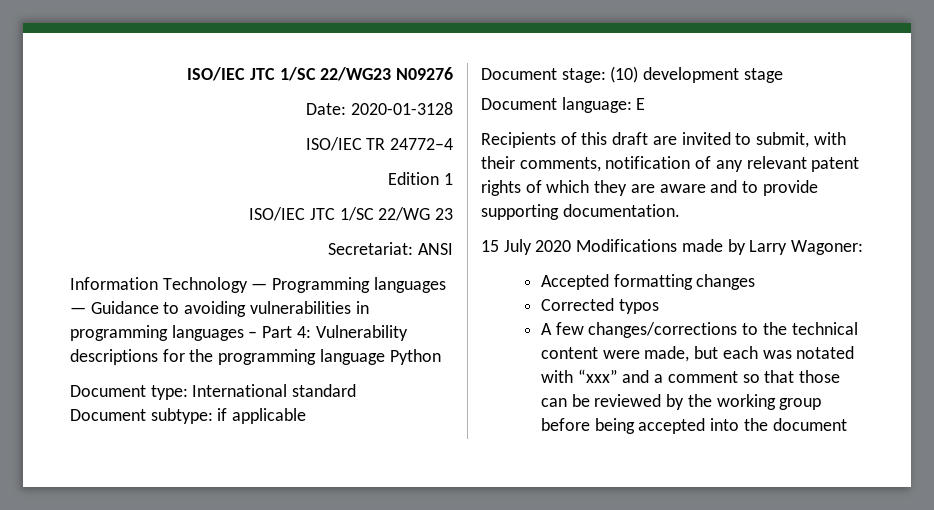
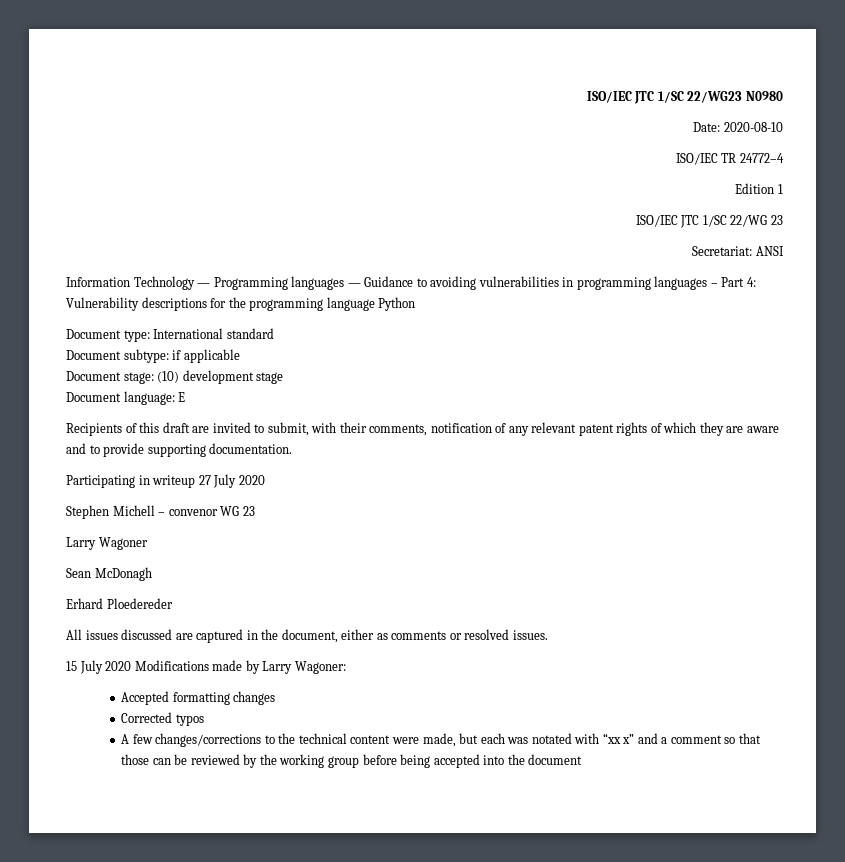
- ISO/IEC JTC 1/SC 22/WG23 N09276
+ ISO/IEC JTC 1/SC 22/WG23 N0980
- Date: 2020-01-3128
+ Date: 2020-08-10
+ Participating in writeup 27 July 2020
+ Stephen Michell – convenor WG 23
+ Larry Wagoner
+ Sean McDonagh
+ Erhard Ploedereder
+ All issues discussed are captured in the document, either as comments or resolved issues.
- A few changes/corrections to the technical content were made, but each was notated with “xxx” and a comment so that those can be reviewed by the working group before being accepted into the document
+ A few changes/corrections to the technical content were made, but each was notated with “xx x” and a comment so that those can be reviewed by the working group before being accepted into the document

